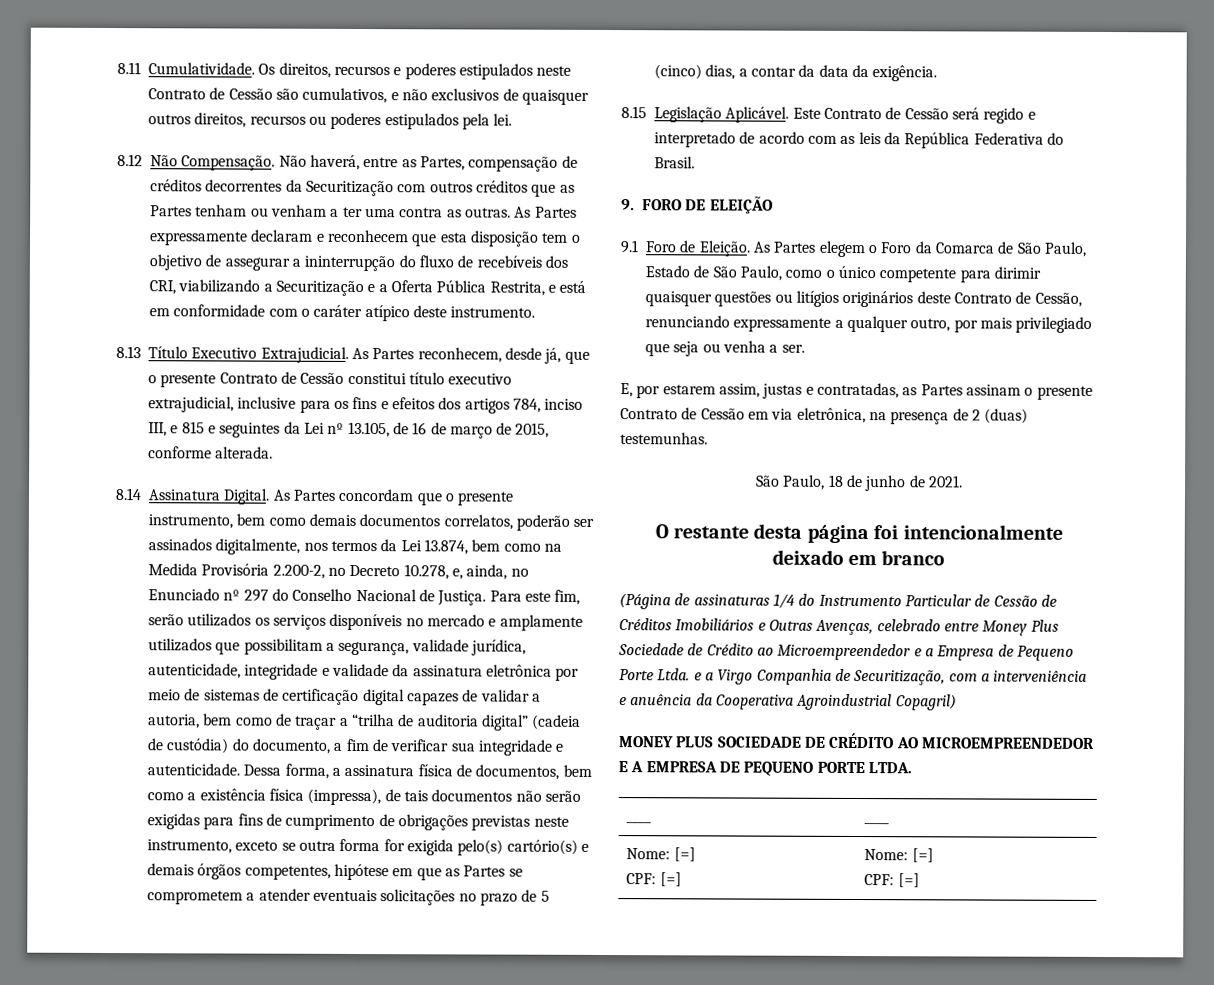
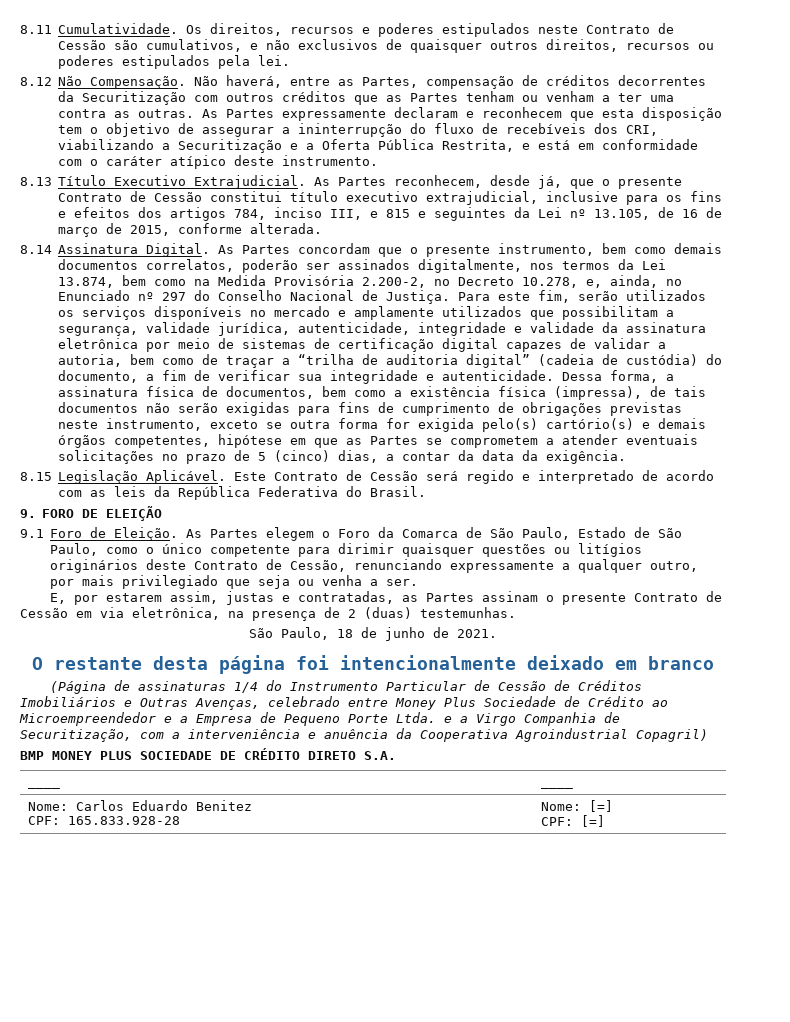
- MONEY PLUS SOCIEDADE DE CRÉDITO AO MICROEMPREENDEDOR E A EMPRESA DE PEQUENO PORTE LTDA.
+ BMP MONEY PLUS SOCIEDADE DE CRÉDITO DIRETO S.A.
  ____ | ____
- Nome: [=]
- CPF: [=] | Nome: [=]
+ Nome: Carlos Eduardo Benitez
+ CPF: 165.833.928-28 | Nome: [=]

